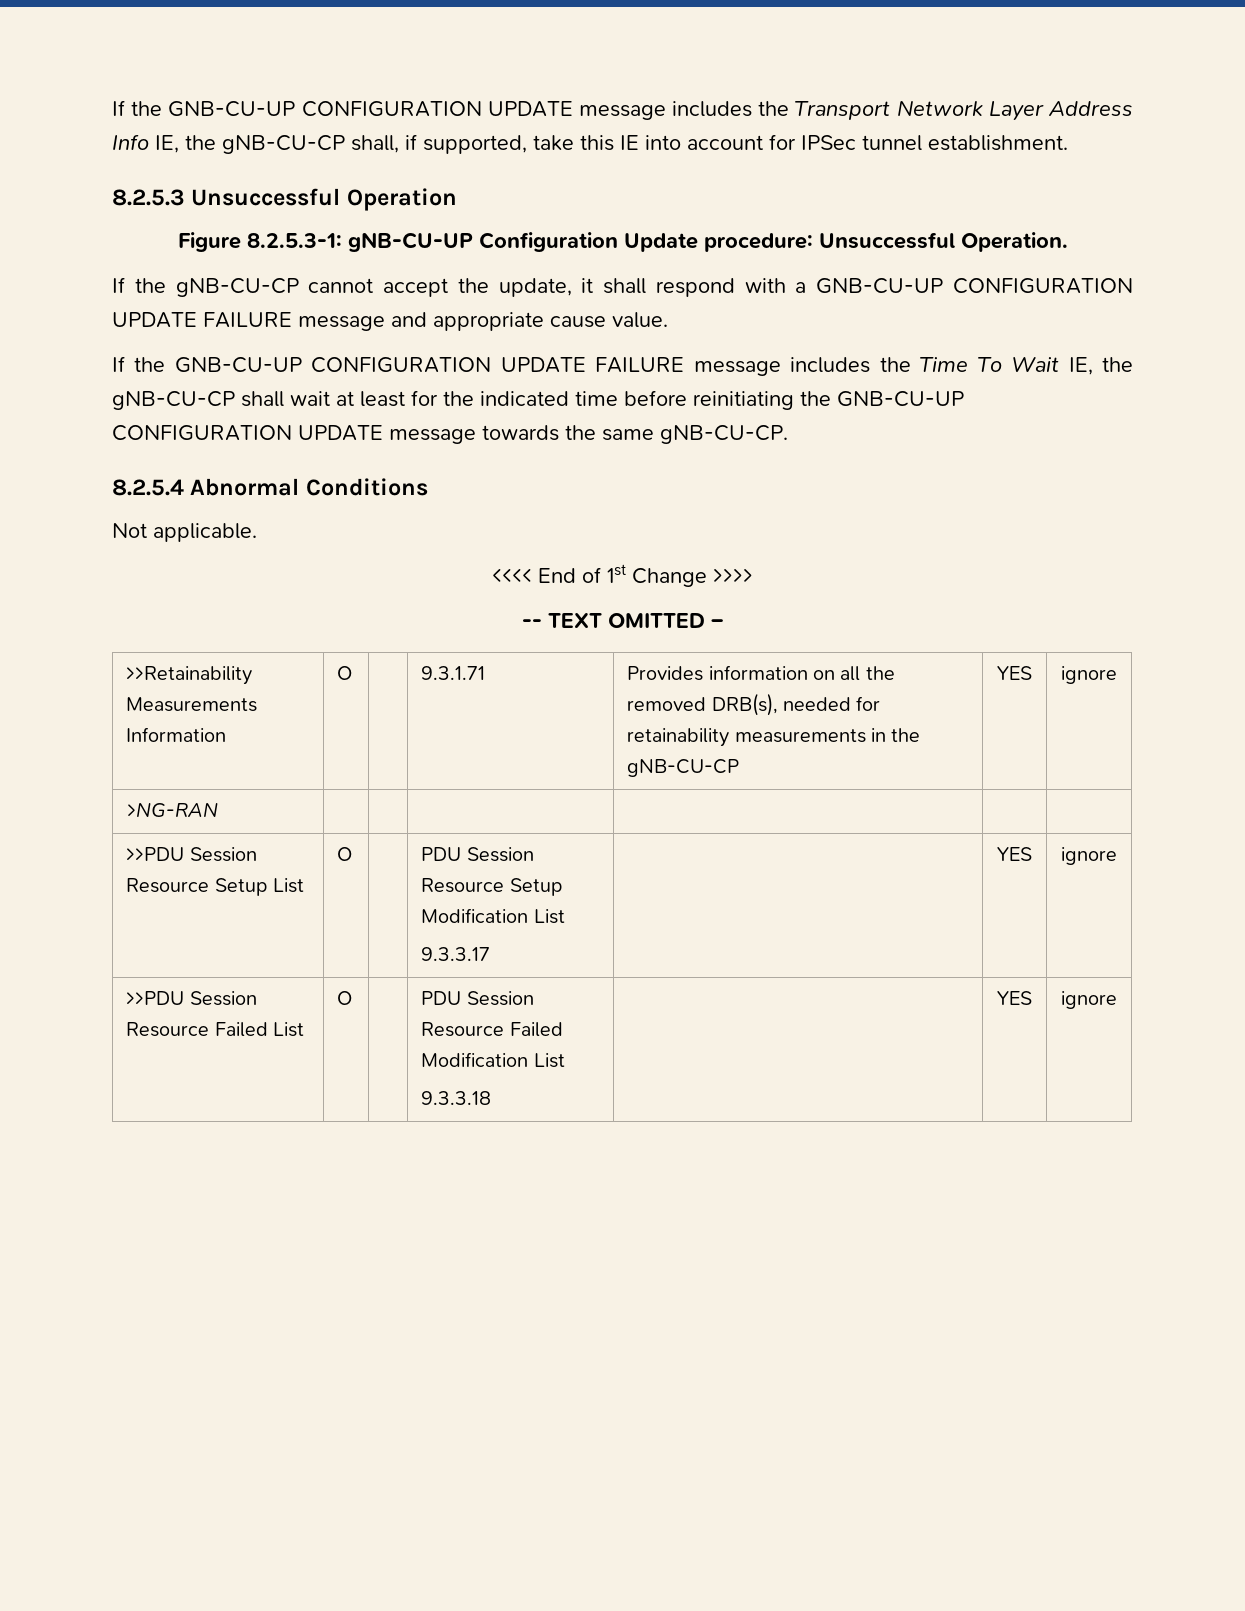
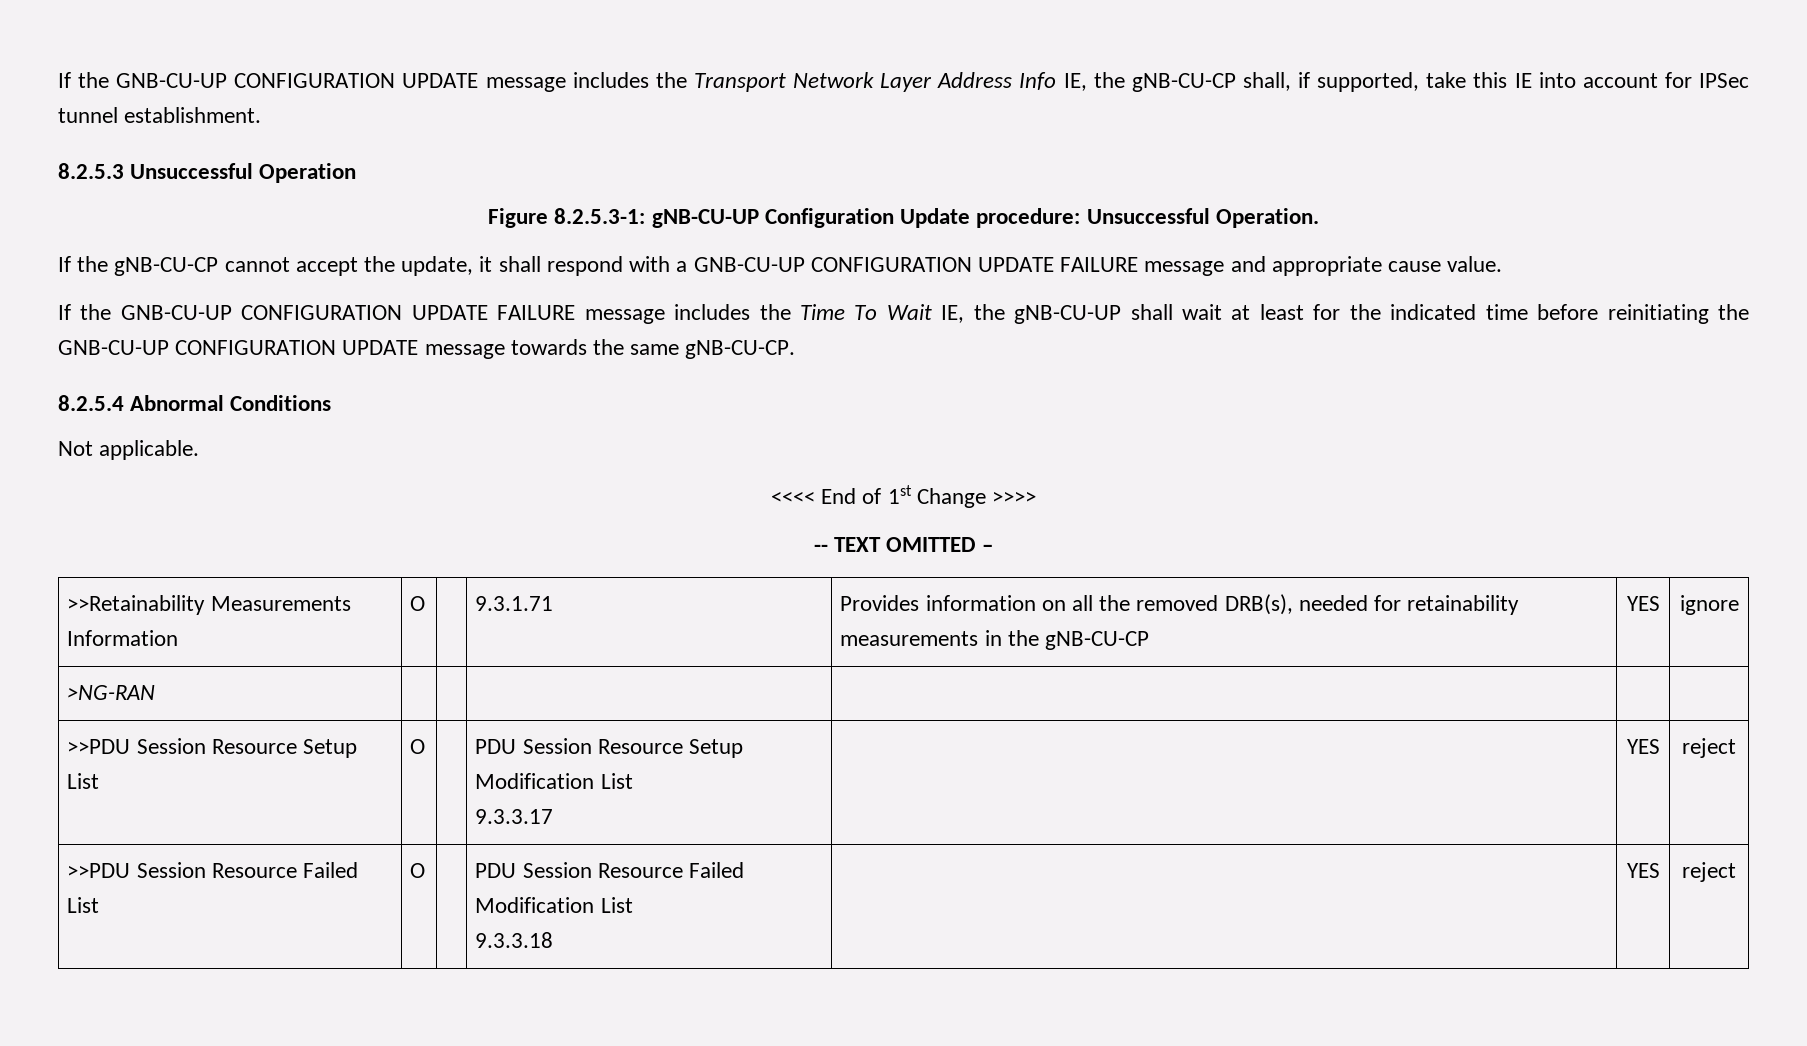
- If the GNB-CU-UP CONFIGURATION UPDATE FAILURE message includes the Time To Wait IE, the gNB-CU-CP shall wait at least for the indicated time before reinitiating the GNB-CU-UP CONFIGURATION UPDATE message towards the same gNB-CU-CP.
+ If the GNB-CU-UP CONFIGURATION UPDATE FAILURE message includes the Time To Wait IE, the gNB-CU-UP shall wait at least for the indicated time before reinitiating the GNB-CU-UP CONFIGURATION UPDATE message towards the same gNB-CU-CP.
  >>PDU Session Resource Setup List | O | | PDU Session Resource Setup Modification List
- 9.3.3.17 | | YES | ignore
+ 9.3.3.17 | | YES | reject
  >>PDU Session Resource Failed List | O | | PDU Session Resource Failed Modification List
- 9.3.3.18 | | YES | ignore
+ 9.3.3.18 | | YES | reject

